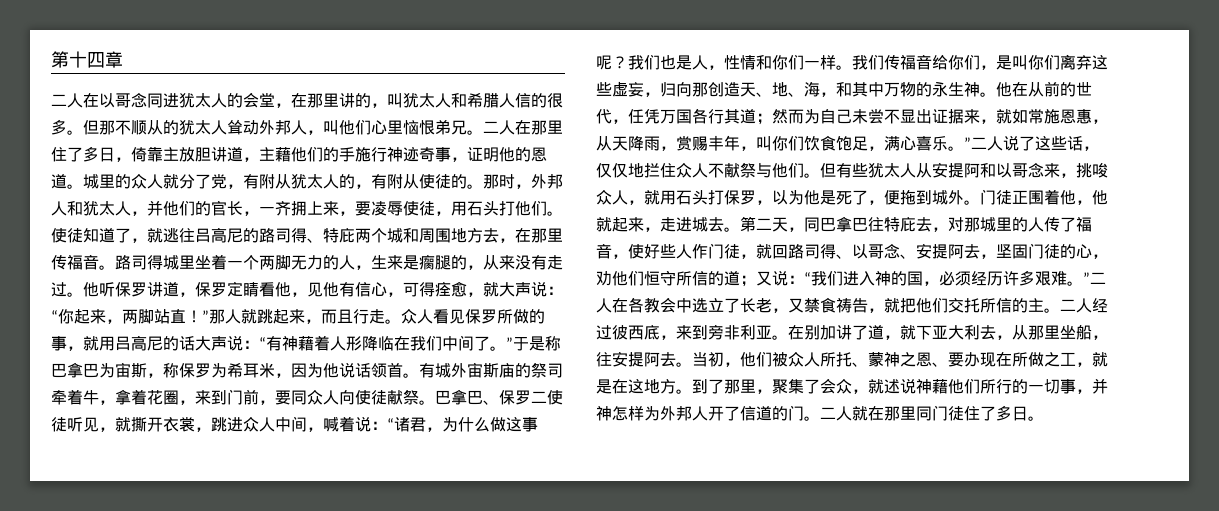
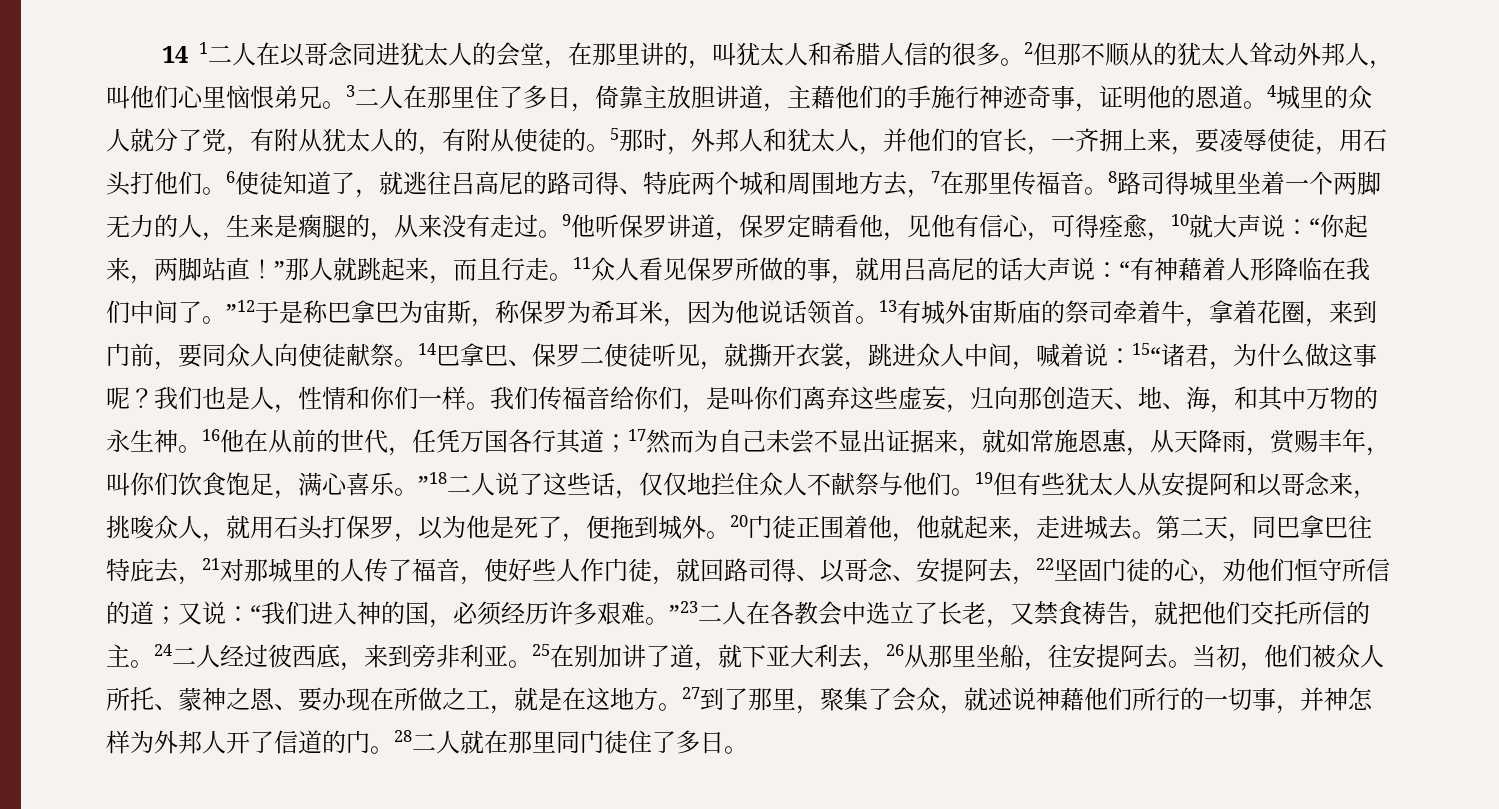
- 第十四章
- 二人在以哥念同进犹太人的会堂，在那里讲的，叫犹太人和希腊人信的很多。
+ 14 1二人在以哥念同进犹太人的会堂，在那里讲的，叫犹太人和希腊人信的很多。
- 但那不顺从的犹太人耸动外邦人，叫他们心里恼恨弟兄。
+ 2但那不顺从的犹太人耸动外邦人，叫他们心里恼恨弟兄。
- 二人在那里住了多日，倚靠主放胆讲道，主藉他们的手施行神迹奇事，证明他的恩道。
+ 3二人在那里住了多日，倚靠主放胆讲道，主藉他们的手施行神迹奇事，证明他的恩道。
- 城里的众人就分了党，有附从犹太人的，有附从使徒的。
+ 4城里的众人就分了党，有附从犹太人的，有附从使徒的。
- 那时，外邦人和犹太人，并他们的官长，一齐拥上来，要凌辱使徒，用石头打他们。
+ 5那时，外邦人和犹太人，并他们的官长，一齐拥上来，要凌辱使徒，用石头打他们。
- 使徒知道了，就逃往吕高尼的路司得、特庇两个城和周围地方去，在那里传福音。
+ 6使徒知道了，就逃往吕高尼的路司得、特庇两个城和周围地方去，7在那里传福音。
- 路司得城里坐着一个两脚无力的人，生来是瘸腿的，从来没有走过。
+ 8路司得城里坐着一个两脚无力的人，生来是瘸腿的，从来没有走过。
- 他听保罗讲道，保罗定睛看他，见他有信心，可得痊愈，就大声说：“你起来，两脚站直！”那人就跳起来，而且行走。
+ 9他听保罗讲道，保罗定睛看他，见他有信心，可得痊愈，10就大声说：“你起来，两脚站直！”那人就跳起来，而且行走。
- 众人看见保罗所做的事，就用吕高尼的话大声说：“有神藉着人形降临在我们中间了。”于是称巴拿巴为宙斯，称保罗为希耳米，因为他说话领首。
+ 11众人看见保罗所做的事，就用吕高尼的话大声说：“有神藉着人形降临在我们中间了。”12于是称巴拿巴为宙斯，称保罗为希耳米，因为他说话领首。
- 有城外宙斯庙的祭司牵着牛，拿着花圈，来到门前，要同众人向使徒献祭。
+ 13有城外宙斯庙的祭司牵着牛，拿着花圈，来到门前，要同众人向使徒献祭。
- 巴拿巴、保罗二使徒听见，就撕开衣裳，跳进众人中间，喊着说：“诸君，为什么做这事呢？
+ 14巴拿巴、保罗二使徒听见，就撕开衣裳，跳进众人中间，喊着说：15“诸君，为什么做这事呢？
- 他在从前的世代，任凭万国各行其道；然而为自己未尝不显出证据来，就如常施恩惠，从天降雨，赏赐丰年，叫你们饮食饱足，满心喜乐。”二人说了这些话，仅仅地拦住众人不献祭与他们。
+ 16他在从前的世代，任凭万国各行其道；17然而为自己未尝不显出证据来，就如常施恩惠，从天降雨，赏赐丰年，叫你们饮食饱足，满心喜乐。”18二人说了这些话，仅仅地拦住众人不献祭与他们。
- 但有些犹太人从安提阿和以哥念来，挑唆众人，就用石头打保罗，以为他是死了，便拖到城外。
+ 19但有些犹太人从安提阿和以哥念来，挑唆众人，就用石头打保罗，以为他是死了，便拖到城外。
- 门徒正围着他，他就起来，走进城去。
+ 20门徒正围着他，他就起来，走进城去。
- 第二天，同巴拿巴往特庇去，对那城里的人传了福音，使好些人作门徒，就回路司得、以哥念、安提阿去，坚固门徒的心，劝他们恒守所信的道；又说：“我们进入神的国，必须经历许多艰难。”二人在各教会中选立了长老，又禁食祷告，就把他们交托所信的主。
+ 第二天，同巴拿巴往特庇去，21对那城里的人传了福音，使好些人作门徒，就回路司得、以哥念、安提阿去，22坚固门徒的心，劝他们恒守所信的道；又说：“我们进入神的国，必须经历许多艰难。”23二人在各教会中选立了长老，又禁食祷告，就把他们交托所信的主。
- 二人经过彼西底，来到旁非利亚。
+ 24二人经过彼西底，来到旁非利亚。
- 在别加讲了道，就下亚大利去，从那里坐船，往安提阿去。
+ 25在别加讲了道，就下亚大利去，26从那里坐船，往安提阿去。
- 到了那里，聚集了会众，就述说神藉他们所行的一切事，并神怎样为外邦人开了信道的门。
+ 27到了那里，聚集了会众，就述说神藉他们所行的一切事，并神怎样为外邦人开了信道的门。
- 二人就在那里同门徒住了多日。
+ 28二人就在那里同门徒住了多日。

